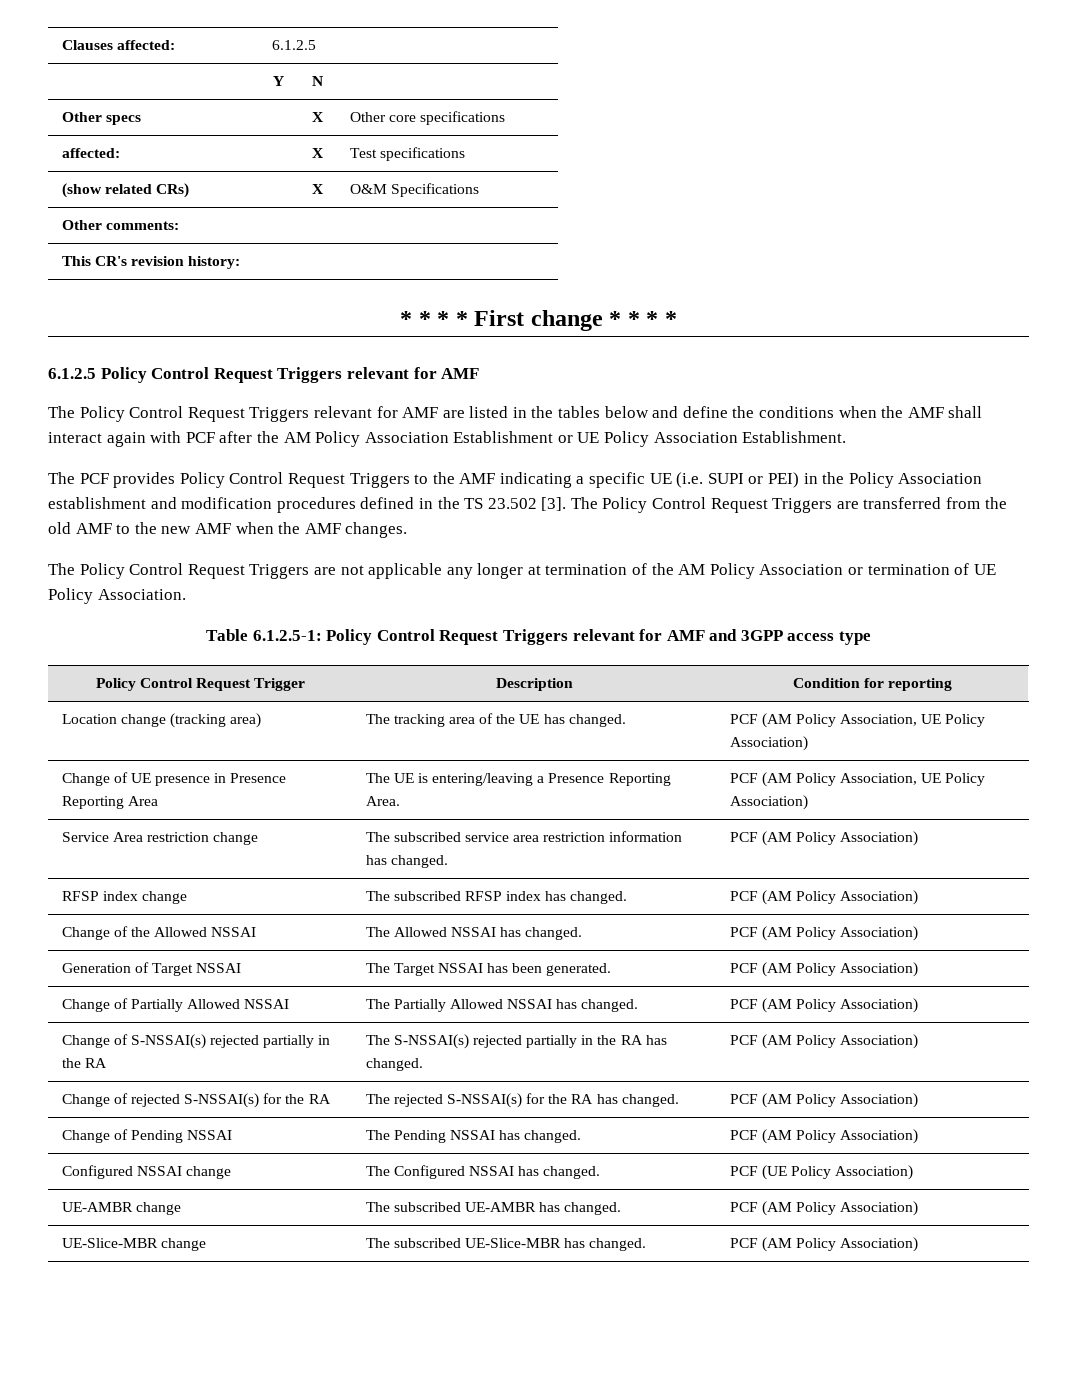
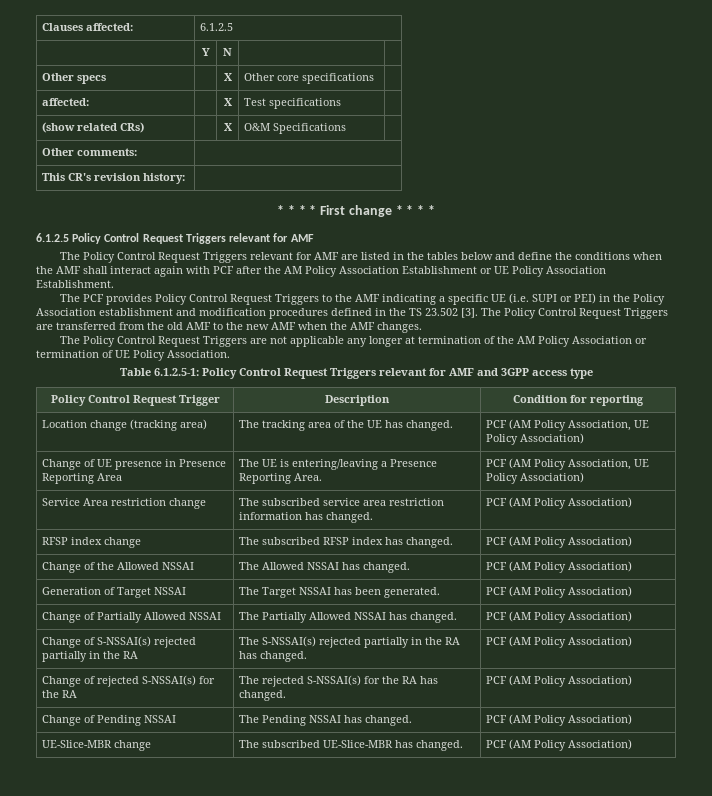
- Configured NSSAI change | The Configured NSSAI has changed. | PCF (UE Policy Association)
- UE-AMBR change | The subscribed UE-AMBR has changed. | PCF (AM Policy Association)

